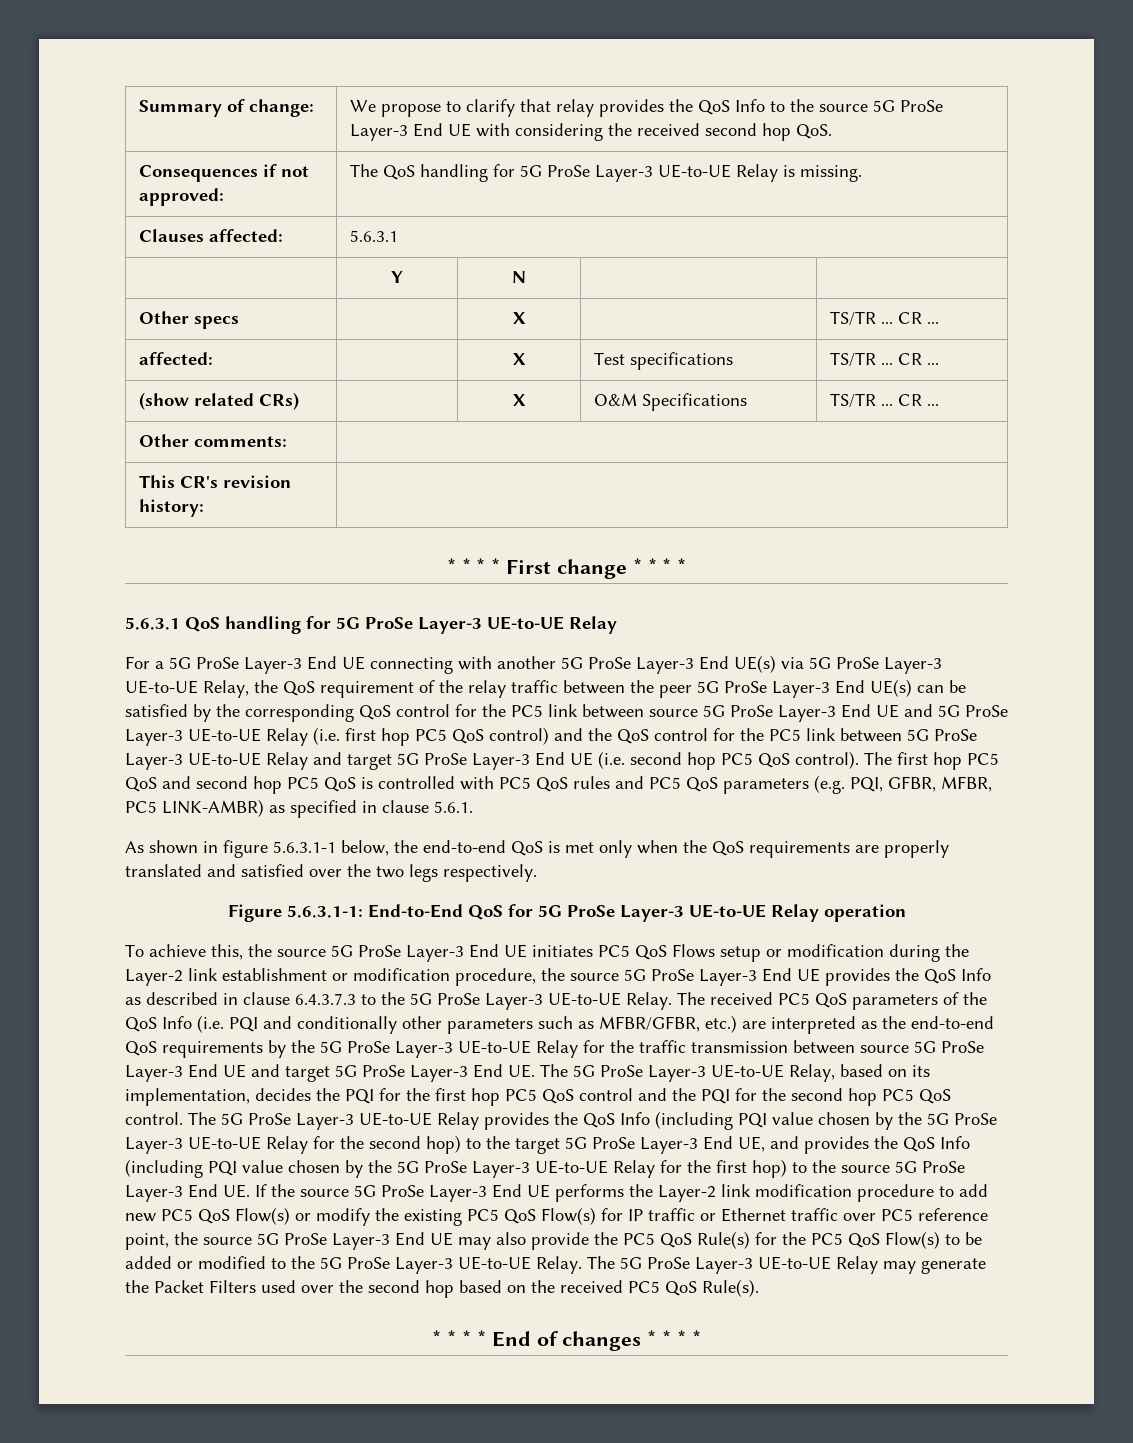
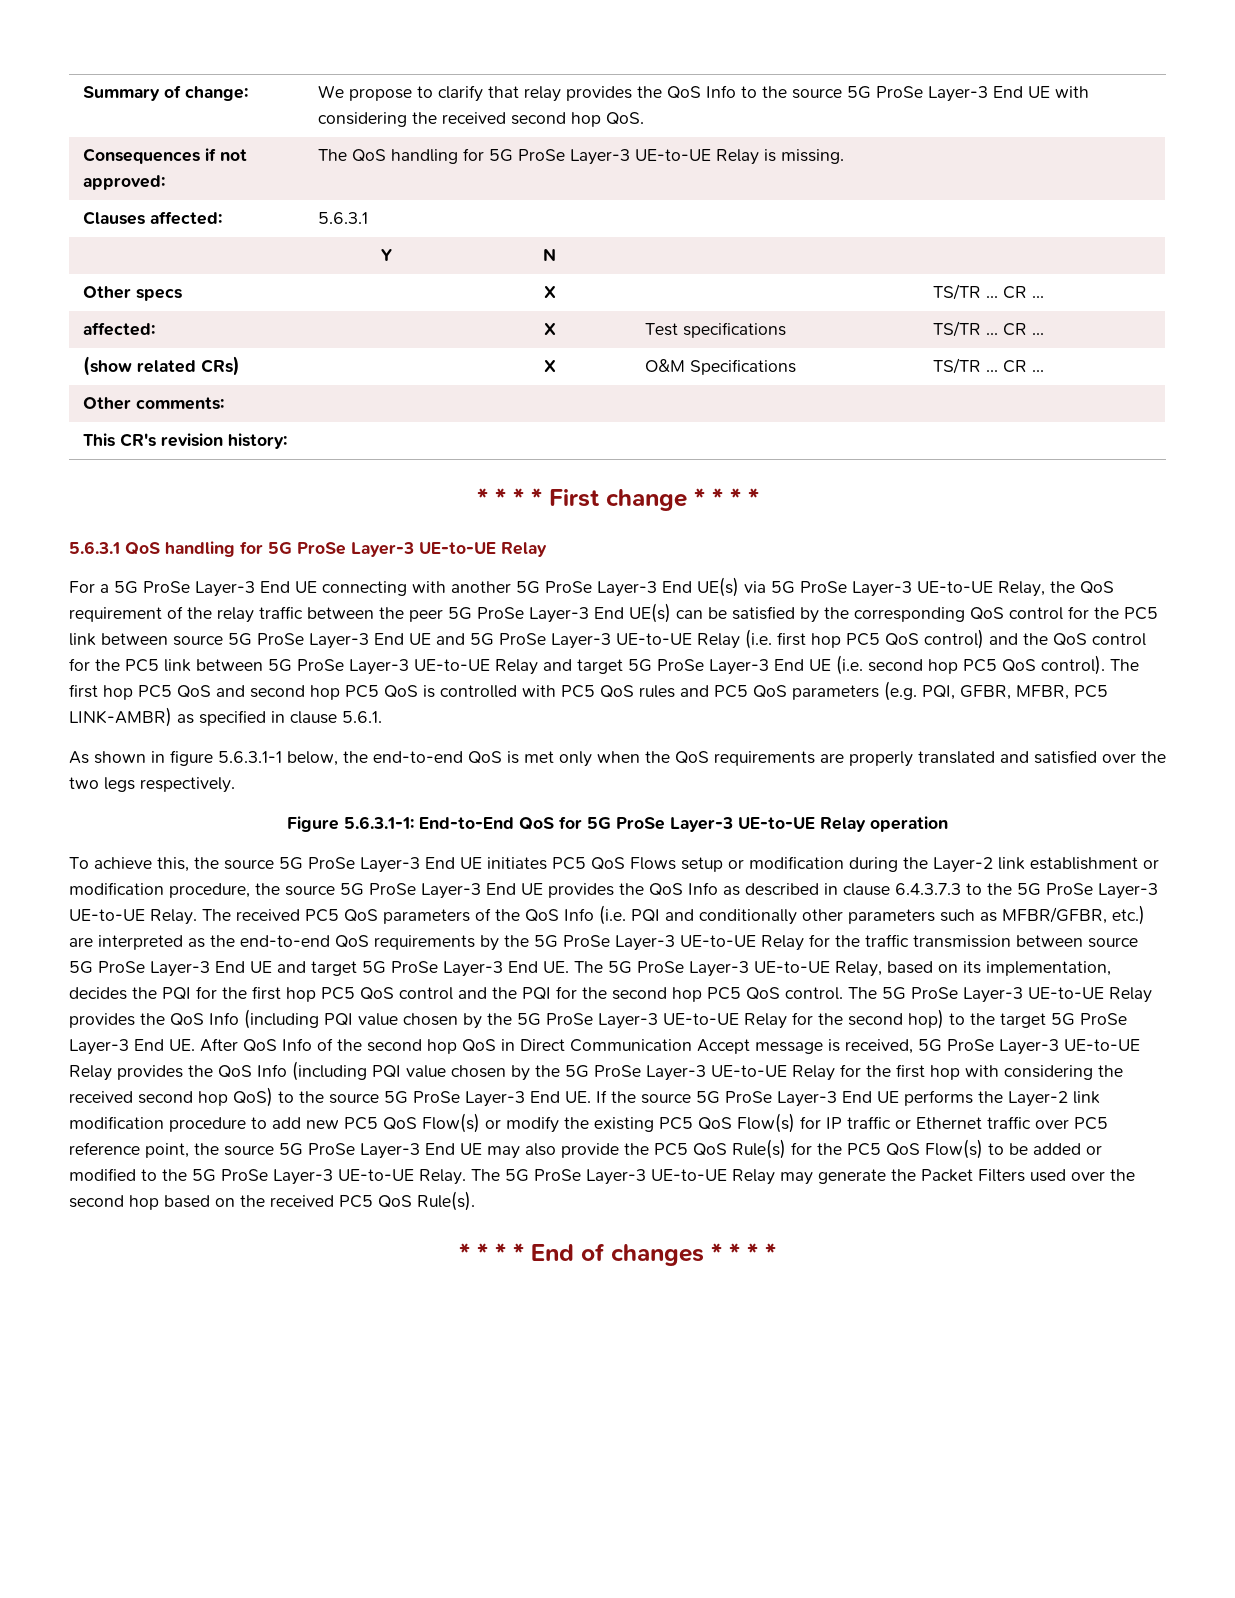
- The 5G ProSe Layer-3 UE-to-UE Relay provides the QoS Info (including PQI value chosen by the 5G ProSe Layer-3 UE-to-UE Relay for the second hop) to the target 5G ProSe Layer-3 End UE, and provides the QoS Info (including PQI value chosen by the 5G ProSe Layer-3 UE-to-UE Relay for the first hop) to the source 5G ProSe Layer-3 End UE. If the source 5G ProSe Layer-3 End UE performs the Layer-2 link modification procedure to add new PC5 QoS Flow(s) or modify the existing PC5 QoS Flow(s) for IP traffic or Ethernet traffic over PC5 reference point, the source 5G ProSe Layer-3 End UE may also provide the PC5 QoS Rule(s) for the PC5 QoS Flow(s) to be added or modified to the 5G ProSe Layer-3 UE-to-UE Relay.
+ The 5G ProSe Layer-3 UE-to-UE Relay provides the QoS Info (including PQI value chosen by the 5G ProSe Layer-3 UE-to-UE Relay for the second hop) to the target 5G ProSe Layer-3 End UE. After QoS Info of the second hop QoS in Direct Communication Accept message is received, 5G ProSe Layer-3 UE-to-UE Relay provides the QoS Info (including PQI value chosen by the 5G ProSe Layer-3 UE-to-UE Relay for the first hop with considering the received second hop QoS) to the source 5G ProSe Layer-3 End UE. If the source 5G ProSe Layer-3 End UE performs the Layer-2 link modification procedure to add new PC5 QoS Flow(s) or modify the existing PC5 QoS Flow(s) for IP traffic or Ethernet traffic over PC5 reference point, the source 5G ProSe Layer-3 End UE may also provide the PC5 QoS Rule(s) for the PC5 QoS Flow(s) to be added or modified to the 5G ProSe Layer-3 UE-to-UE Relay.

